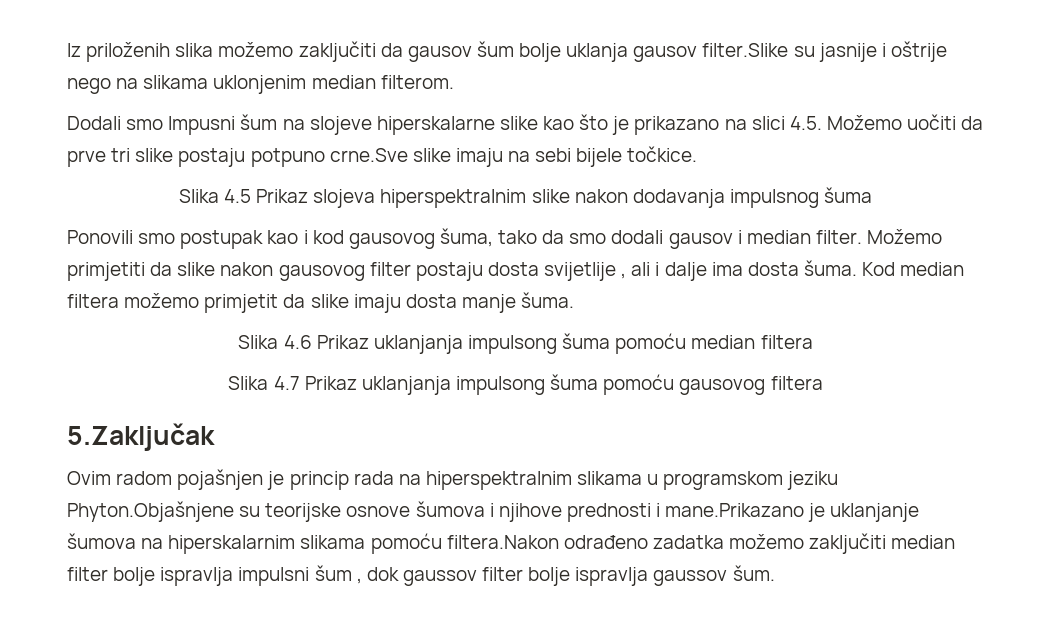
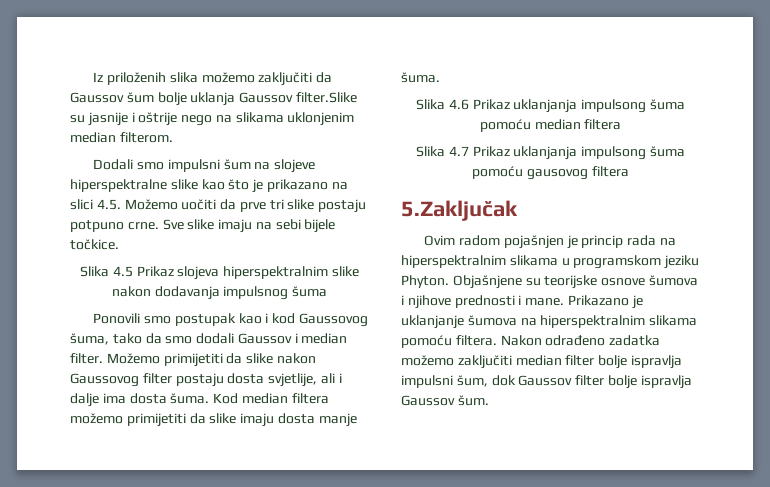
- Iz priloženih slika možemo zaključiti da gausov šum bolje uklanja gausov filter.Slike su jasnije i oštrije nego na slikama uklonjenim median filterom.
+ Iz priloženih slika možemo zaključiti da Gaussov šum bolje uklanja Gaussov filter.Slike su jasnije i oštrije nego na slikama uklonjenim median filterom.
- Dodali smo Impusni šum na slojeve hiperskalarne slike kao što je prikazano na slici 4.5. Možemo uočiti da prve tri slike postaju potpuno crne.Sve slike imaju na sebi bijele točkice.
+ Dodali smo impulsni šum na slojeve hiperspektralne slike kao što je prikazano na slici 4.5. Možemo uočiti da prve tri slike postaju potpuno crne. Sve slike imaju na sebi bijele točkice.
- Ponovili smo postupak kao i kod gausovog šuma, tako da smo dodali gausov i median filter.
+ Ponovili smo postupak kao i kod Gaussovog šuma, tako da smo dodali Gaussov i median filter.
- Možemo primjetiti da slike nakon gausovog filter postaju dosta svijetlije , ali i dalje ima dosta šuma.
+ Možemo primijetiti da slike nakon Gaussovog filter postaju dosta svjetlije, ali i dalje ima dosta šuma.
- Kod median filtera možemo primjetit da slike imaju dosta manje šuma.
+ Kod median filtera možemo primijetiti da slike imaju dosta manje šuma.
- Ovim radom pojašnjen je princip rada na hiperspektralnim slikama u programskom jeziku Phyton.Objašnjene su teorijske osnove šumova i njihove prednosti i mane.Prikazano je uklanjanje šumova na hiperskalarnim slikama pomoću filtera.Nakon odrađeno zadatka možemo zaključiti median filter bolje ispravlja impulsni šum , dok gaussov filter bolje ispravlja gaussov šum.
+ Ovim radom pojašnjen je princip rada na hiperspektralnim slikama u programskom jeziku Phyton. Objašnjene su teorijske osnove šumova i njihove prednosti i mane. Prikazano je uklanjanje šumova na hiperspektralnim slikama pomoću filtera. Nakon odrađeno zadatka možemo zaključiti median filter bolje ispravlja impulsni šum, dok Gaussov filter bolje ispravlja Gaussov šum.

